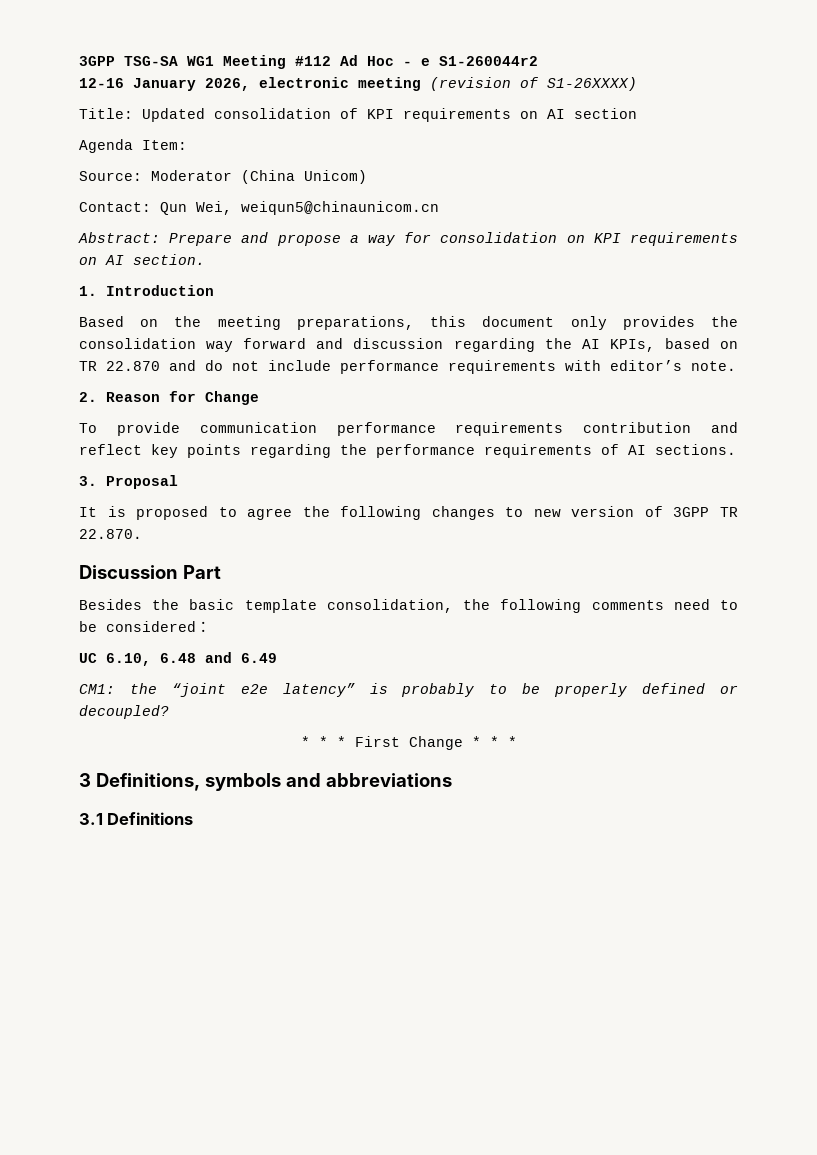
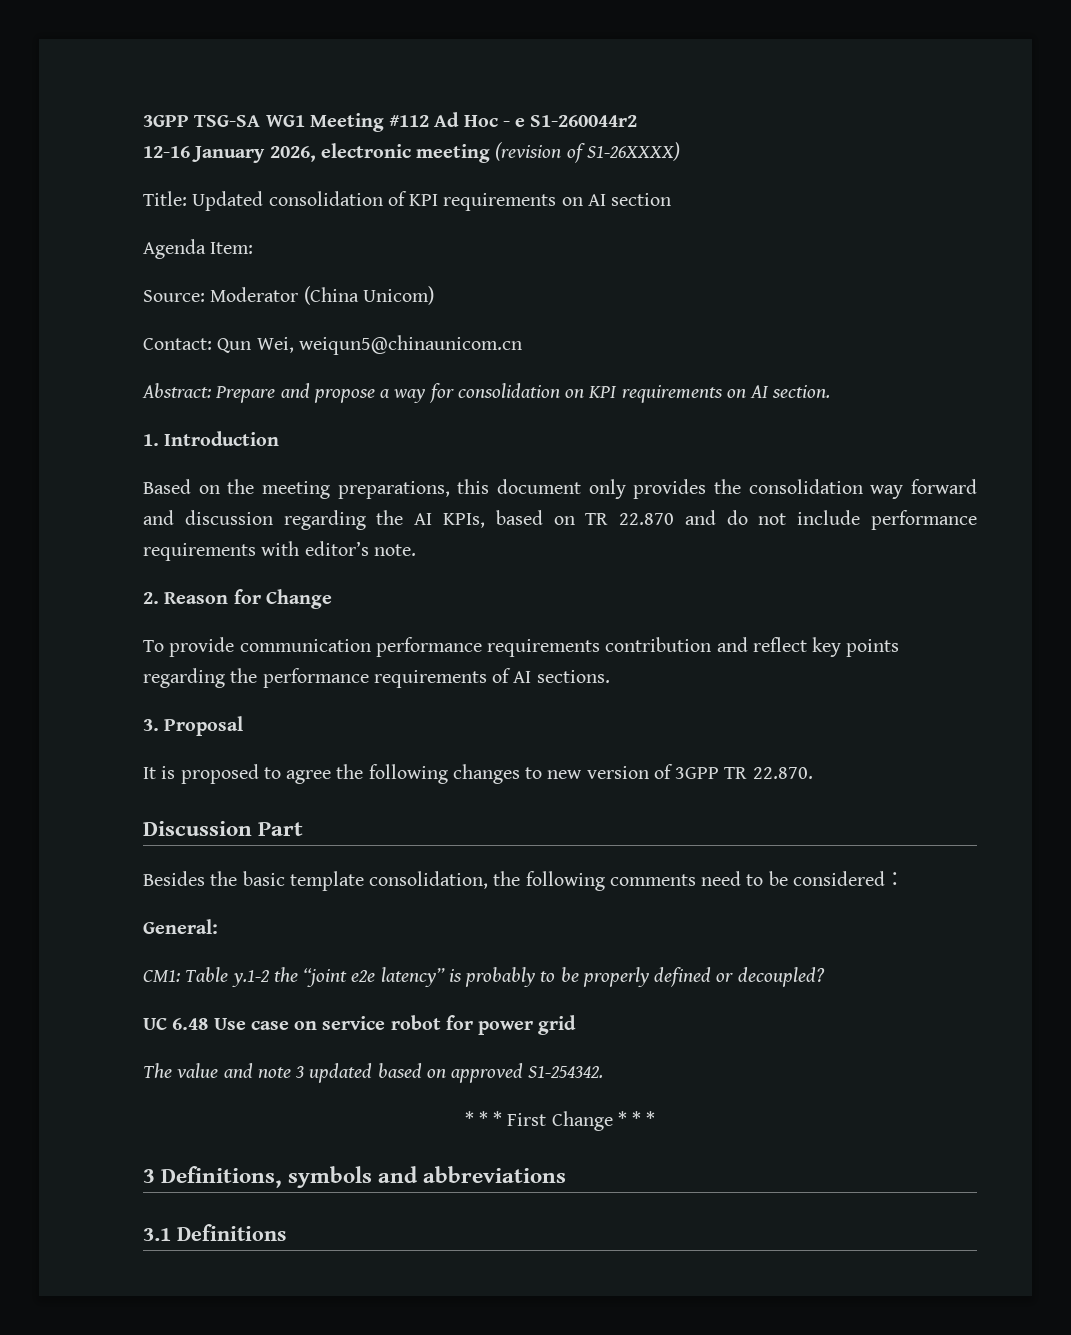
- UC 6.10, 6.48 and 6.49
+ General:
- CM1: the “joint e2e latency” is probably to be properly defined or decoupled?
+ CM1: Table y.1-2 the “joint e2e latency” is probably to be properly defined or decoupled?
+ UC 6.48 Use case on service robot for power grid
+ The value and note 3 updated based on approved S1-254342.

